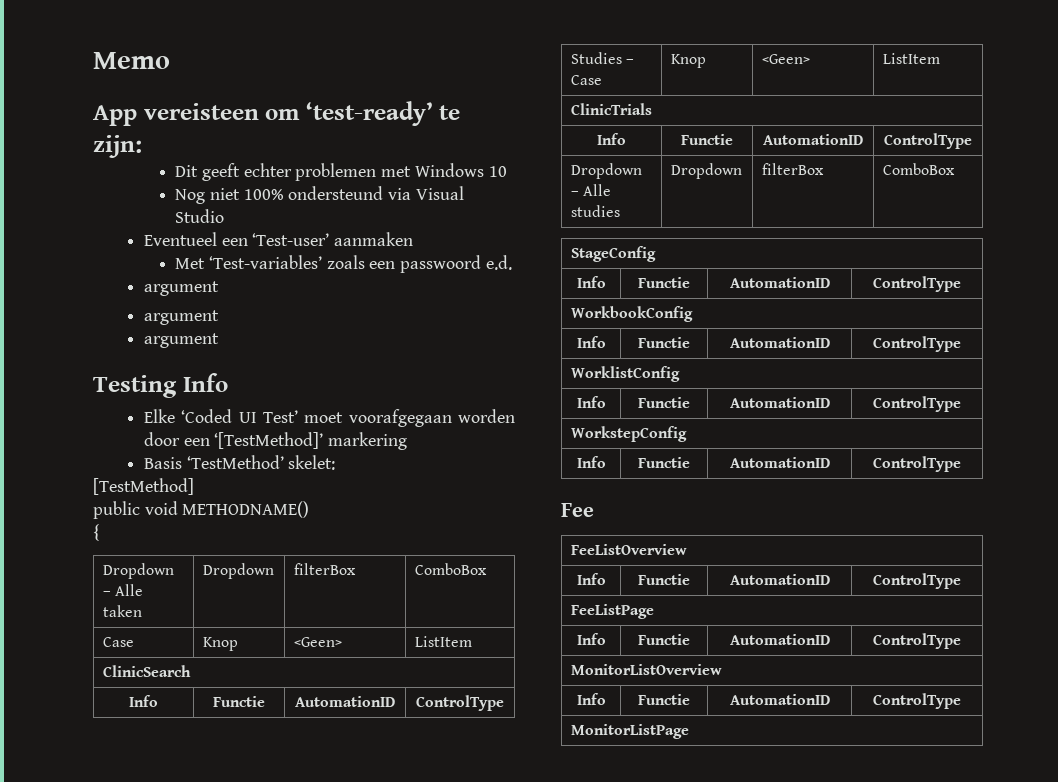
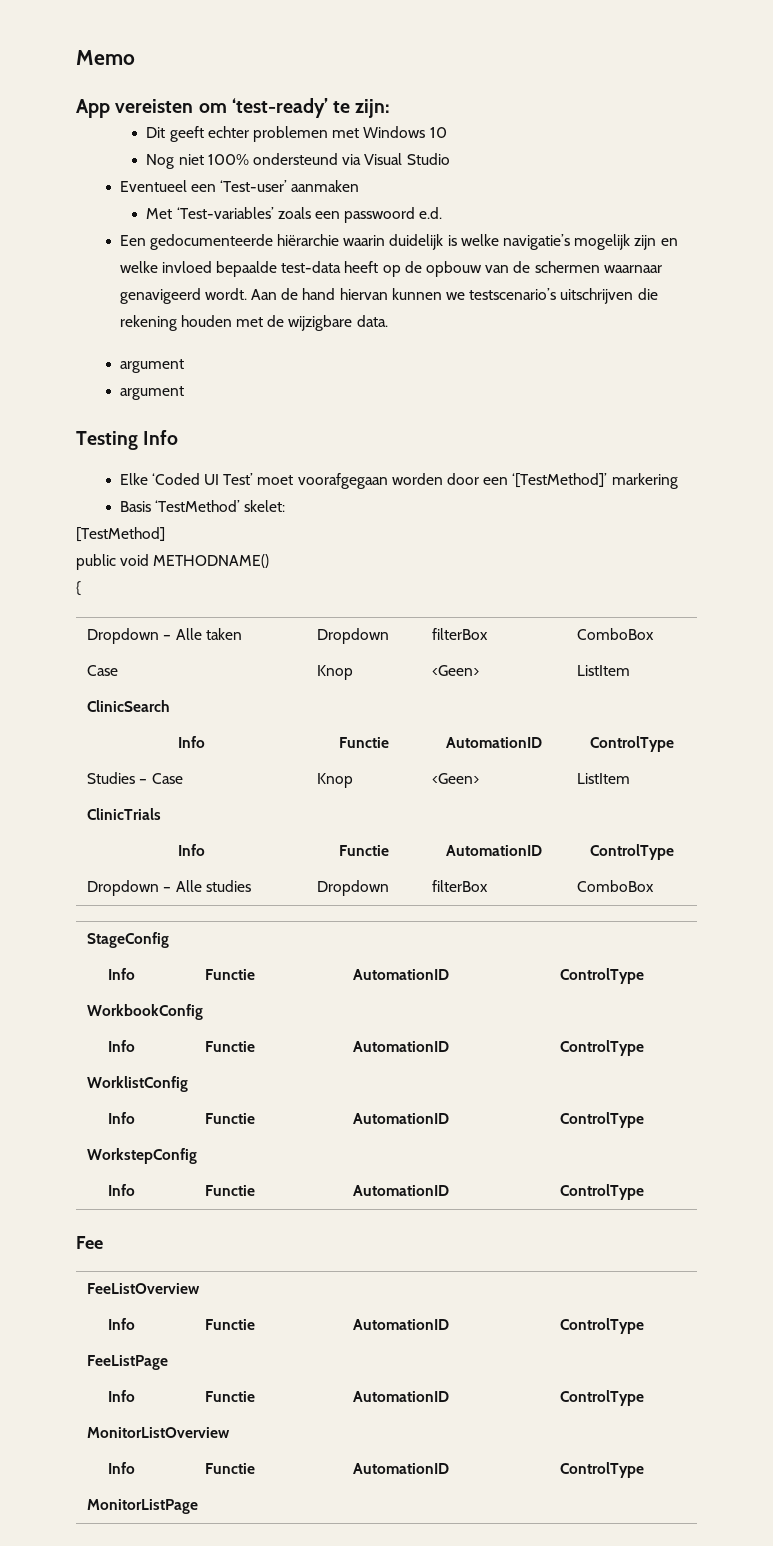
- App vereisteen om ‘test-ready’ te zijn:
+ App vereisten om ‘test-ready’ te zijn:
  Met ‘Test-variables’ zoals een passwoord e.d.
- argument
+ Een gedocumenteerde hiërarchie waarin duidelijk is welke navigatie’s mogelijk zijn en welke invloed bepaalde test-data heeft op de opbouw van de schermen waarnaar genavigeerd wordt. Aan de hand hiervan kunnen we testscenario’s uitschrijven die rekening houden met de wijzigbare data.

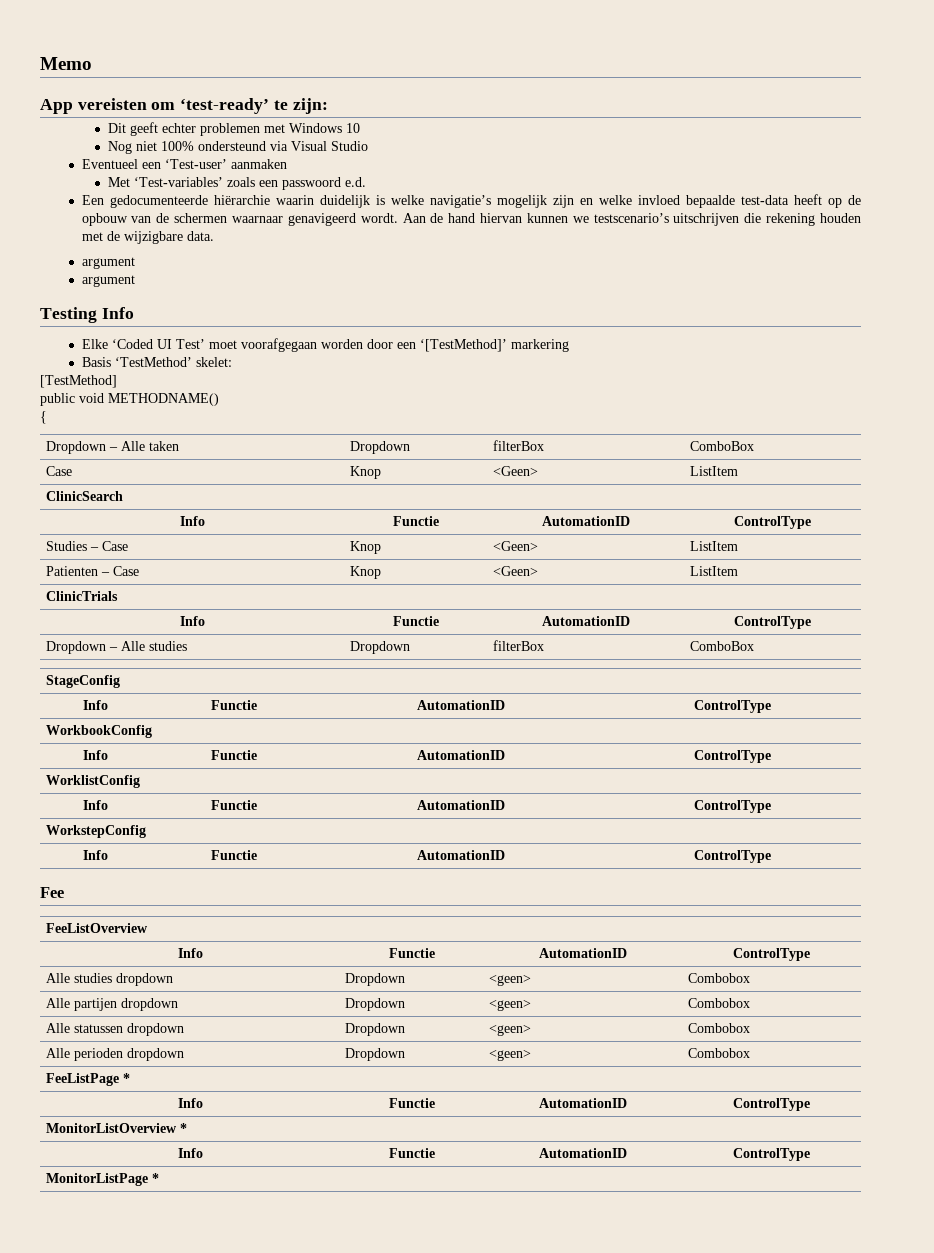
+ Patienten – Case | Knop | <Geen> | ListItem
+ Alle studies dropdown | Dropdown | <geen> | Combobox
+ Alle partijen dropdown | Dropdown | <geen> | Combobox
+ Alle statussen dropdown | Dropdown | <geen> | Combobox
+ Alle perioden dropdown | Dropdown | <geen> | Combobox
- FeeListPage
+ FeeListPage *
- MonitorListOverview
+ MonitorListOverview *
- MonitorListPage
+ MonitorListPage *

